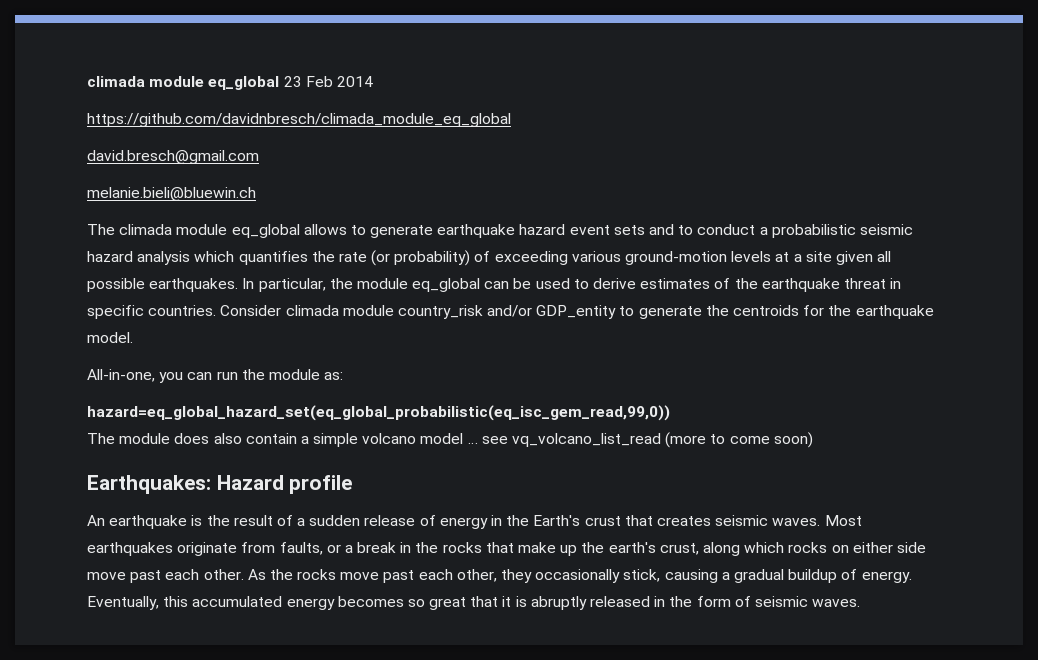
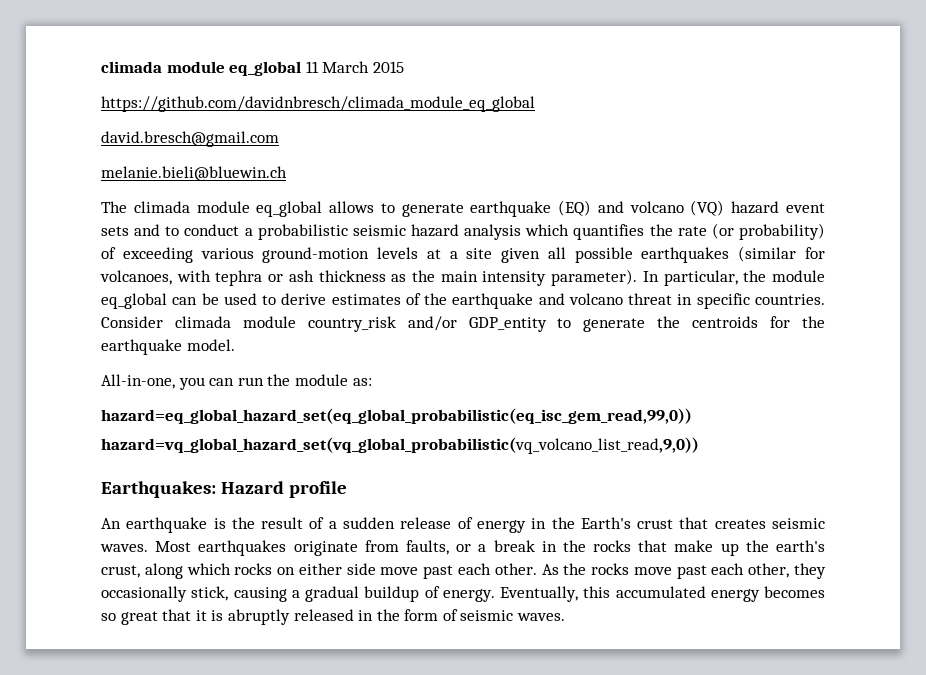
- climada module eq_global 23 Feb 2014
+ climada module eq_global 11 March 2015
- The climada module eq_global allows to generate earthquake hazard event sets and to conduct a probabilistic seismic hazard analysis which quantifies the rate (or probability) of exceeding various ground-motion levels at a site given all possible earthquakes.
+ The climada module eq_global allows to generate earthquake (EQ) and volcano (VQ) hazard event sets and to conduct a probabilistic seismic hazard analysis which quantifies the rate (or probability) of exceeding various ground-motion levels at a site given all possible earthquakes (similar for volcanoes, with tephra or ash thickness as the main intensity parameter).
- In particular, the module eq_global can be used to derive estimates of the earthquake threat in specific countries.
+ In particular, the module eq_global can be used to derive estimates of the earthquake and volcano threat in specific countries.
- The module does also contain a simple volcano model … see vq_volcano_list_read (more to come soon)
+ hazard=vq_global_hazard_set(vq_global_probabilistic(vq_volcano_list_read,9,0))

